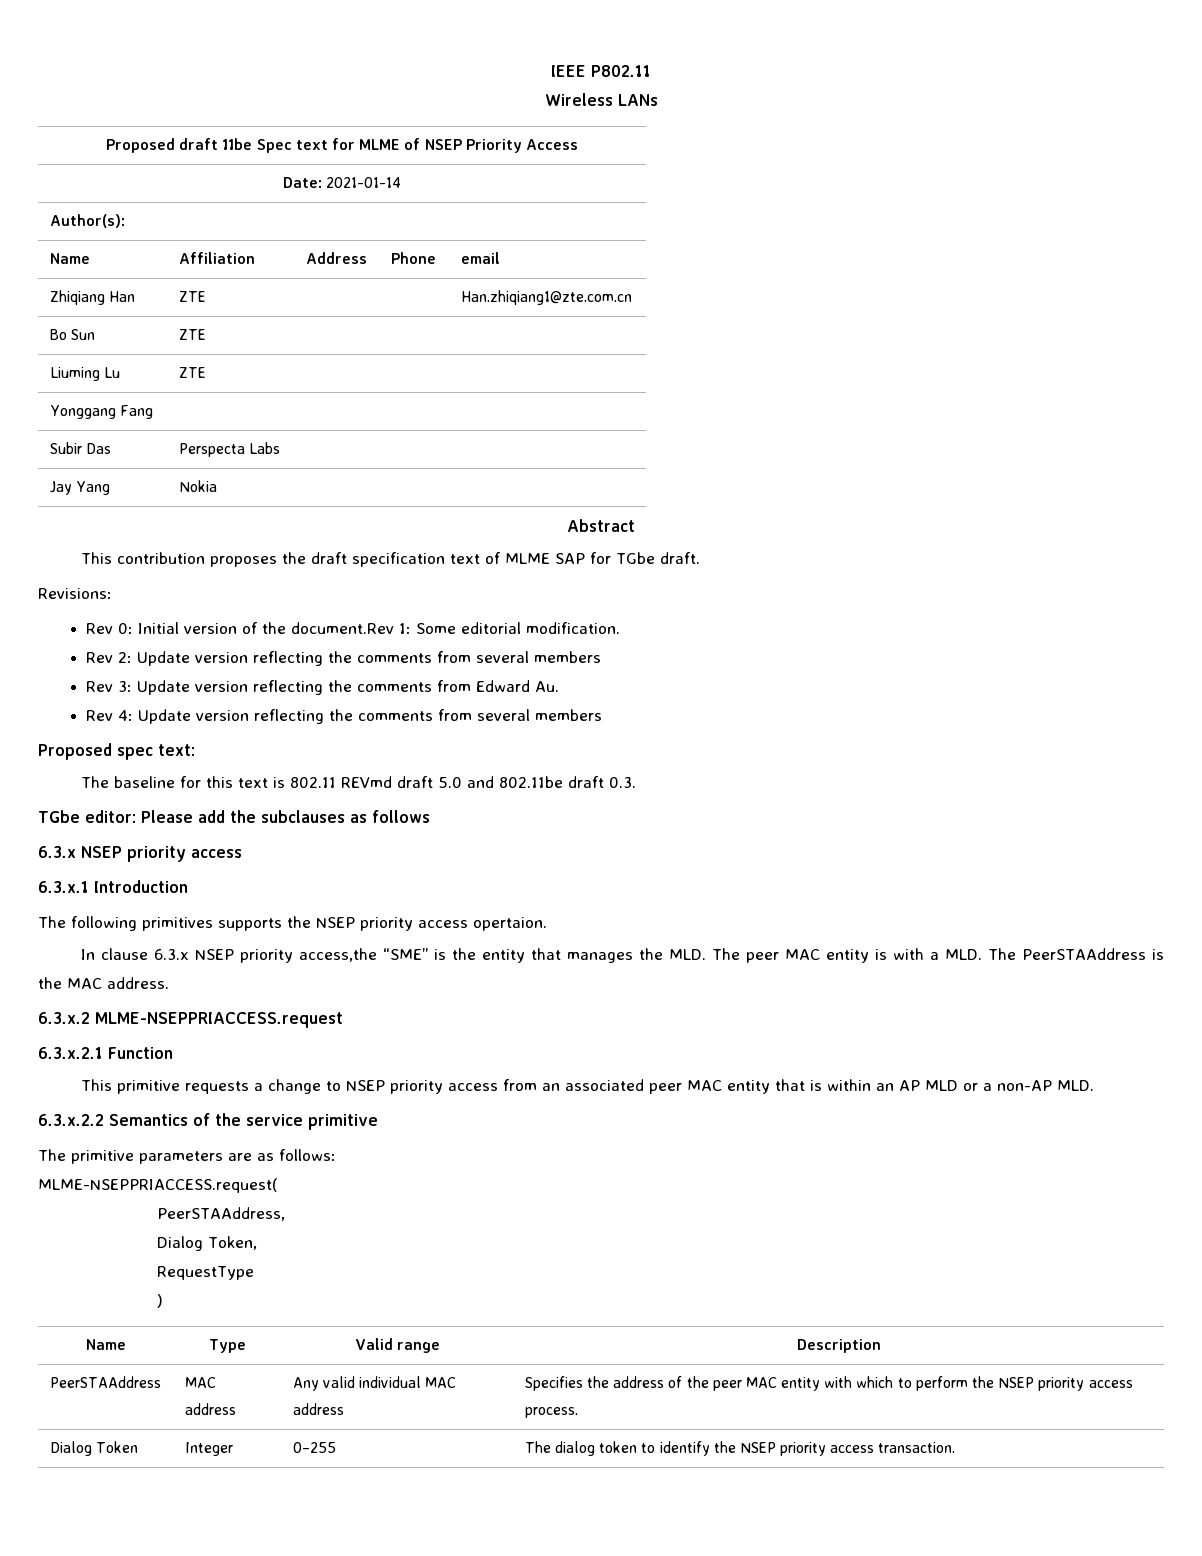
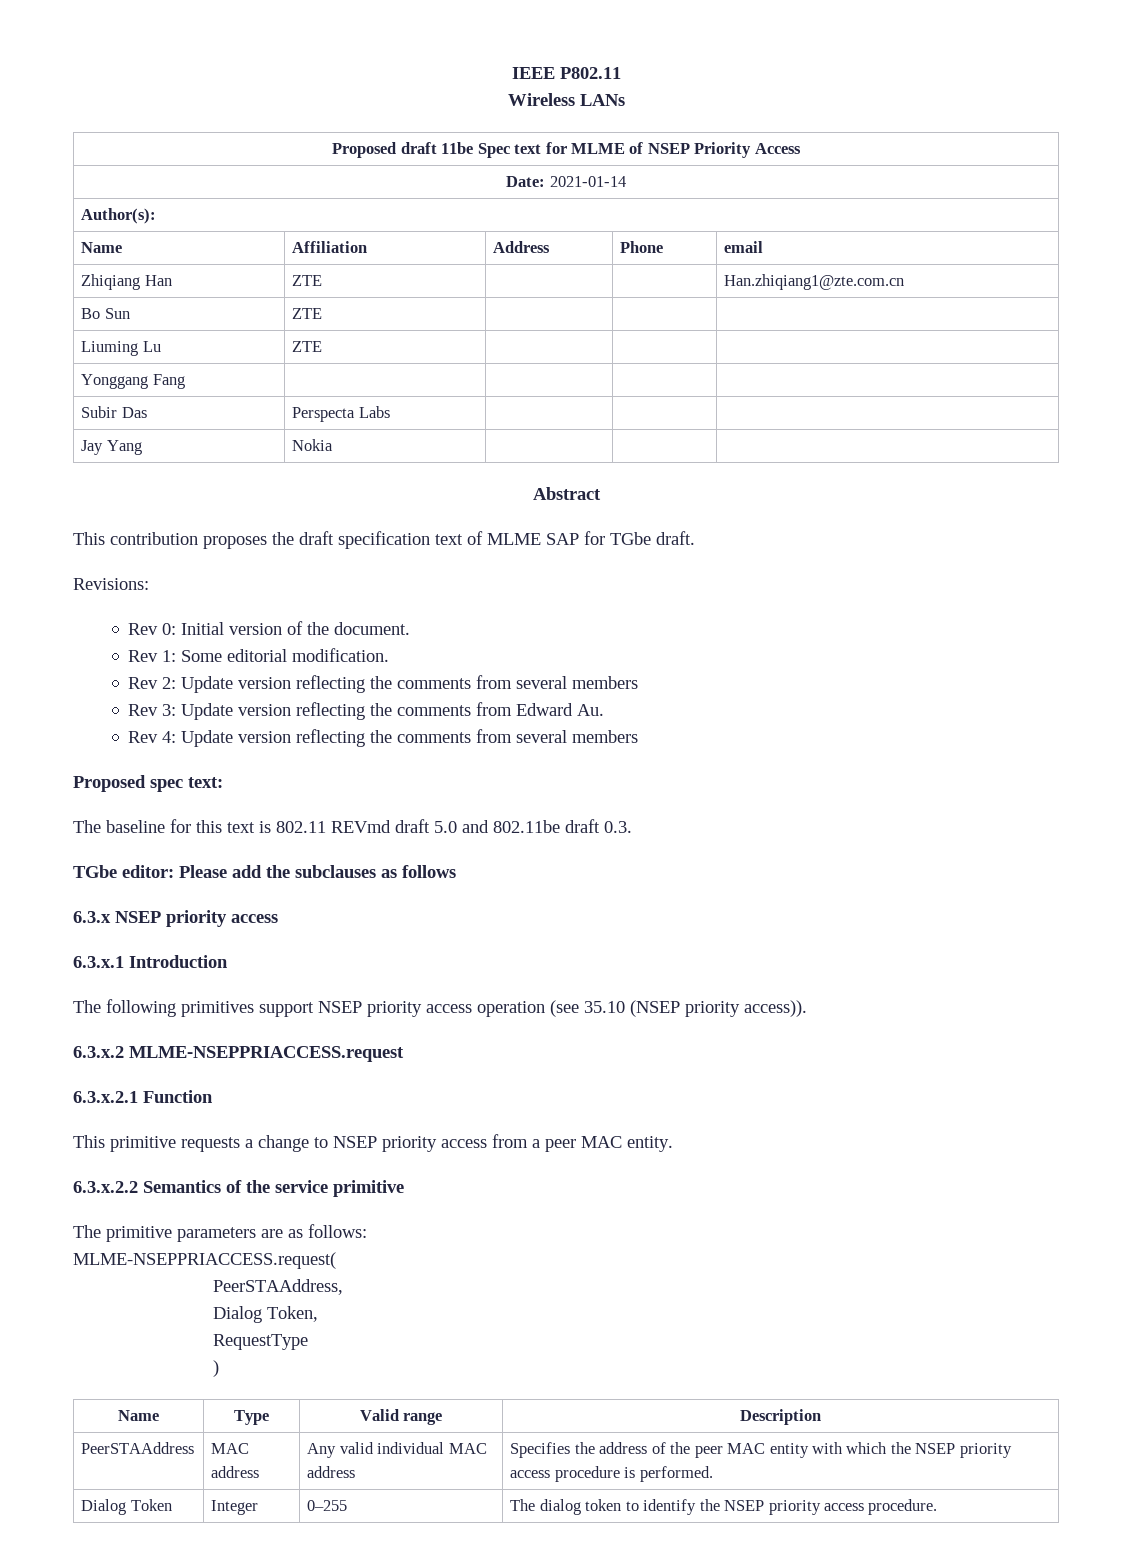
- Rev 0: Initial version of the document.Rev 1: Some editorial modification.
+ Rev 0: Initial version of the document.
+ Rev 1: Some editorial modification.
- The following primitives supports the NSEP priority access opertaion.
- In clause 6.3.x NSEP priority access,the “SME” is the entity that manages the MLD. The peer MAC entity is with a MLD. The PeerSTAAddress is the MAC address.
+ The following primitives support NSEP priority access operation (see 35.10 (NSEP priority access)).
- This primitive requests a change to NSEP priority access from an associated peer MAC entity that is within an AP MLD or a non-AP MLD.
+ This primitive requests a change to NSEP priority access from a peer MAC entity.
- PeerSTAAddress | MAC address | Any valid individual MAC address | Specifies the address of the peer MAC entity with which to perform the NSEP priority access process.
+ PeerSTAAddress | MAC address | Any valid individual MAC address | Specifies the address of the peer MAC entity with which the NSEP priority access procedure is performed.
- Dialog Token | Integer | 0–255 | The dialog token to identify the NSEP priority access transaction.
+ Dialog Token | Integer | 0–255 | The dialog token to identify the NSEP priority access procedure.

